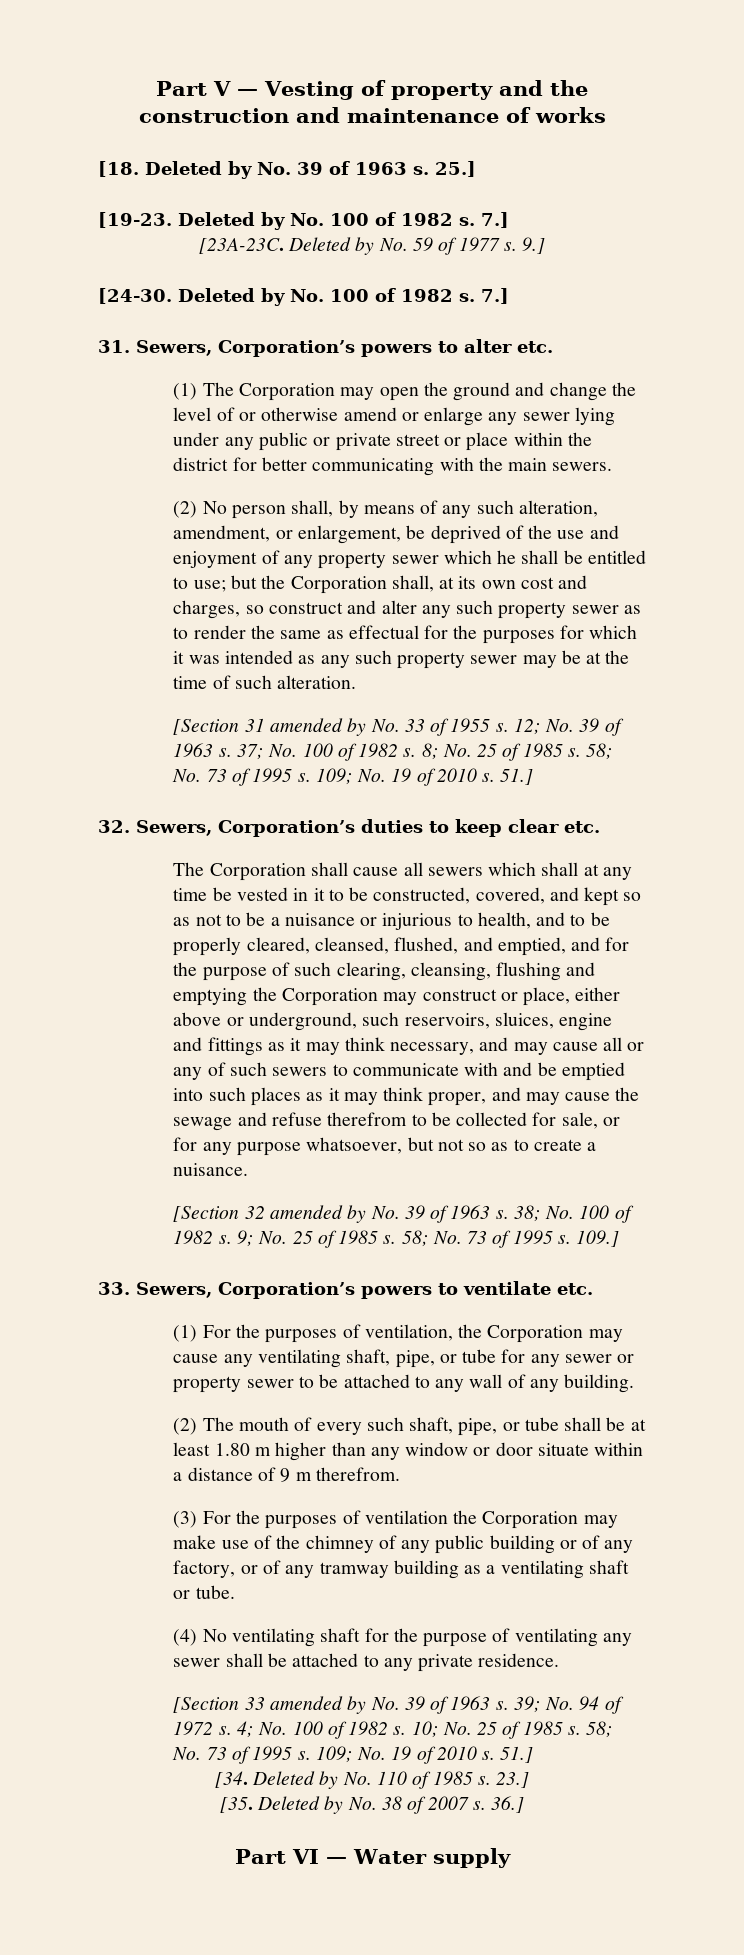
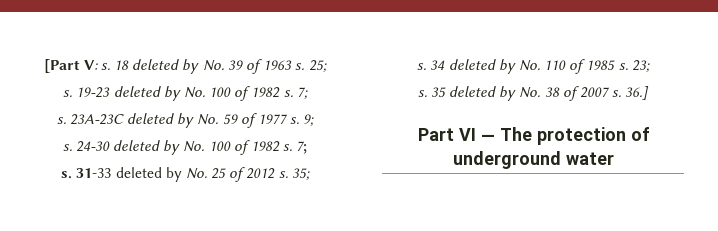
- Part V — Vesting of property and the construction and maintenance of works
- [18. Deleted by No. 39 of 1963 s. 25.]
- [19-23. Deleted by No. 100 of 1982 s. 7.]
- [23A-23C. Deleted by No. 59 of 1977 s.
+ [Part V: s. 18 deleted by No. 39 of 1963 s. 25;
+ s. 19-23 deleted by No. 100 of 1982 s. 7;
+ s. 23A-23C deleted by No. 59 of 1977 s.
- 9.]
- [24-30. Deleted by No. 100 of 1982 s. 7.]
- 31. Sewers, Corporation’s powers to alter etc.
- (1) The Corporation may open the ground and change the level of or otherwise amend or enlarge any sewer lying under any public or private street or place within the district for better communicating with the main sewers.
- (2) No person shall, by means of any such alteration, amendment, or enlargement, be deprived of the use and enjoyment of any property sewer which he shall be entitled to use; but the Corporation shall, at its own cost and charges, so construct and alter any such property sewer as to render the same as effectual for the purposes for which it was intended as any such property sewer may be at the time of such alteration.
- [Section 31 amended by No. 33 of 1955 s. 12; No. 39 of 1963 s. 37; No. 100 of 1982 s. 8; No. 25 of 1985 s. 58; No. 73 of 1995 s. 109; No. 19 of 2010 s. 51.]
- 32. Sewers, Corporation’s duties to keep clear etc.
- The Corporation shall cause all sewers which shall at any time be vested in it to be constructed, covered, and kept so as not to be a nuisance or injurious to health, and to be properly cleared, cleansed, flushed, and emptied, and for the purpose of such clearing, cleansing, flushing and emptying the Corporation may construct or place, either above or underground, such reservoirs, sluices, engine and fittings as it may think necessary, and may cause all or any of such sewers to communicate with and be emptied into such places as it may think proper, and may cause the sewage and refuse therefrom to be collected for sale, or for any purpose whatsoever, but not so as to create a nuisance.
- [Section 32 amended by No. 39 of 1963 s. 38; No. 100 of 1982 s. 9; No. 25 of 1985 s. 58; No. 73 of 1995 s. 109.]
- 33. Sewers, Corporation’s powers to ventilate etc.
- (1) For the purposes of ventilation, the Corporation may cause any ventilating shaft, pipe, or tube for any sewer or property sewer to be attached to any wall of any building.
- (2) The mouth of every such shaft, pipe, or tube shall be at least 1.80 m higher than any window or door situate within a distance of 9 m therefrom.
- (3) For the purposes of ventilation the Corporation may make use of the chimney of any public building or of any factory, or of any tramway building as a ventilating shaft or tube.
- (4) No ventilating shaft for the purpose of ventilating any sewer shall be attached to any private residence.
- [Section 33 amended by No. 39 of 1963 s. 39; No. 94 of 1972 s. 4; No. 100 of 1982 s. 10; No. 25 of 1985 s. 58; No. 73 of 1995 s. 109; No. 19 of 2010 s. 51.]
- [34. Deleted by No. 110 of 1985 s.
+ 9;
+ s. 24-30 deleted by No. 100 of 1982 s. 7;
+ s. 31-33 deleted by No. 25 of 2012 s. 35;
+ s. 34 deleted by No. 110 of 1985 s.
- 23.]
- [35. Deleted by No. 38 of 2007 s.
+ 23;
+ s. 35 deleted by No. 38 of 2007 s.
- Part VI — Water supply
+ Part VI — The protection of underground water

